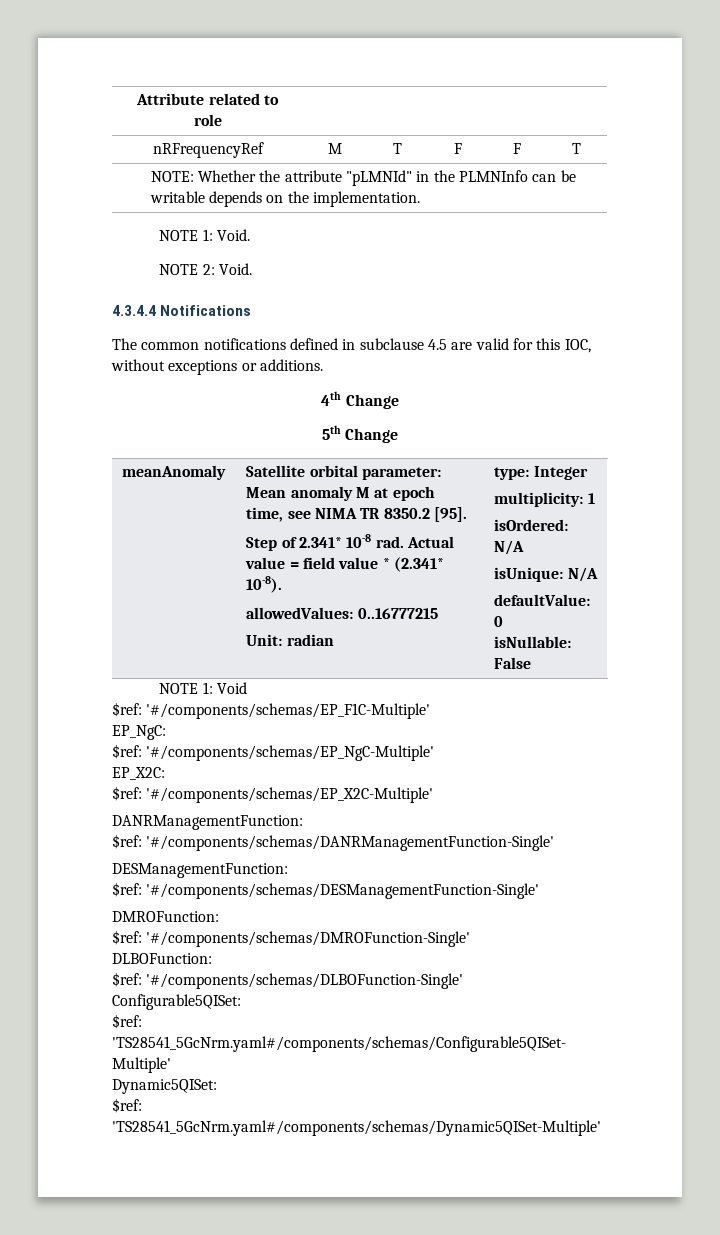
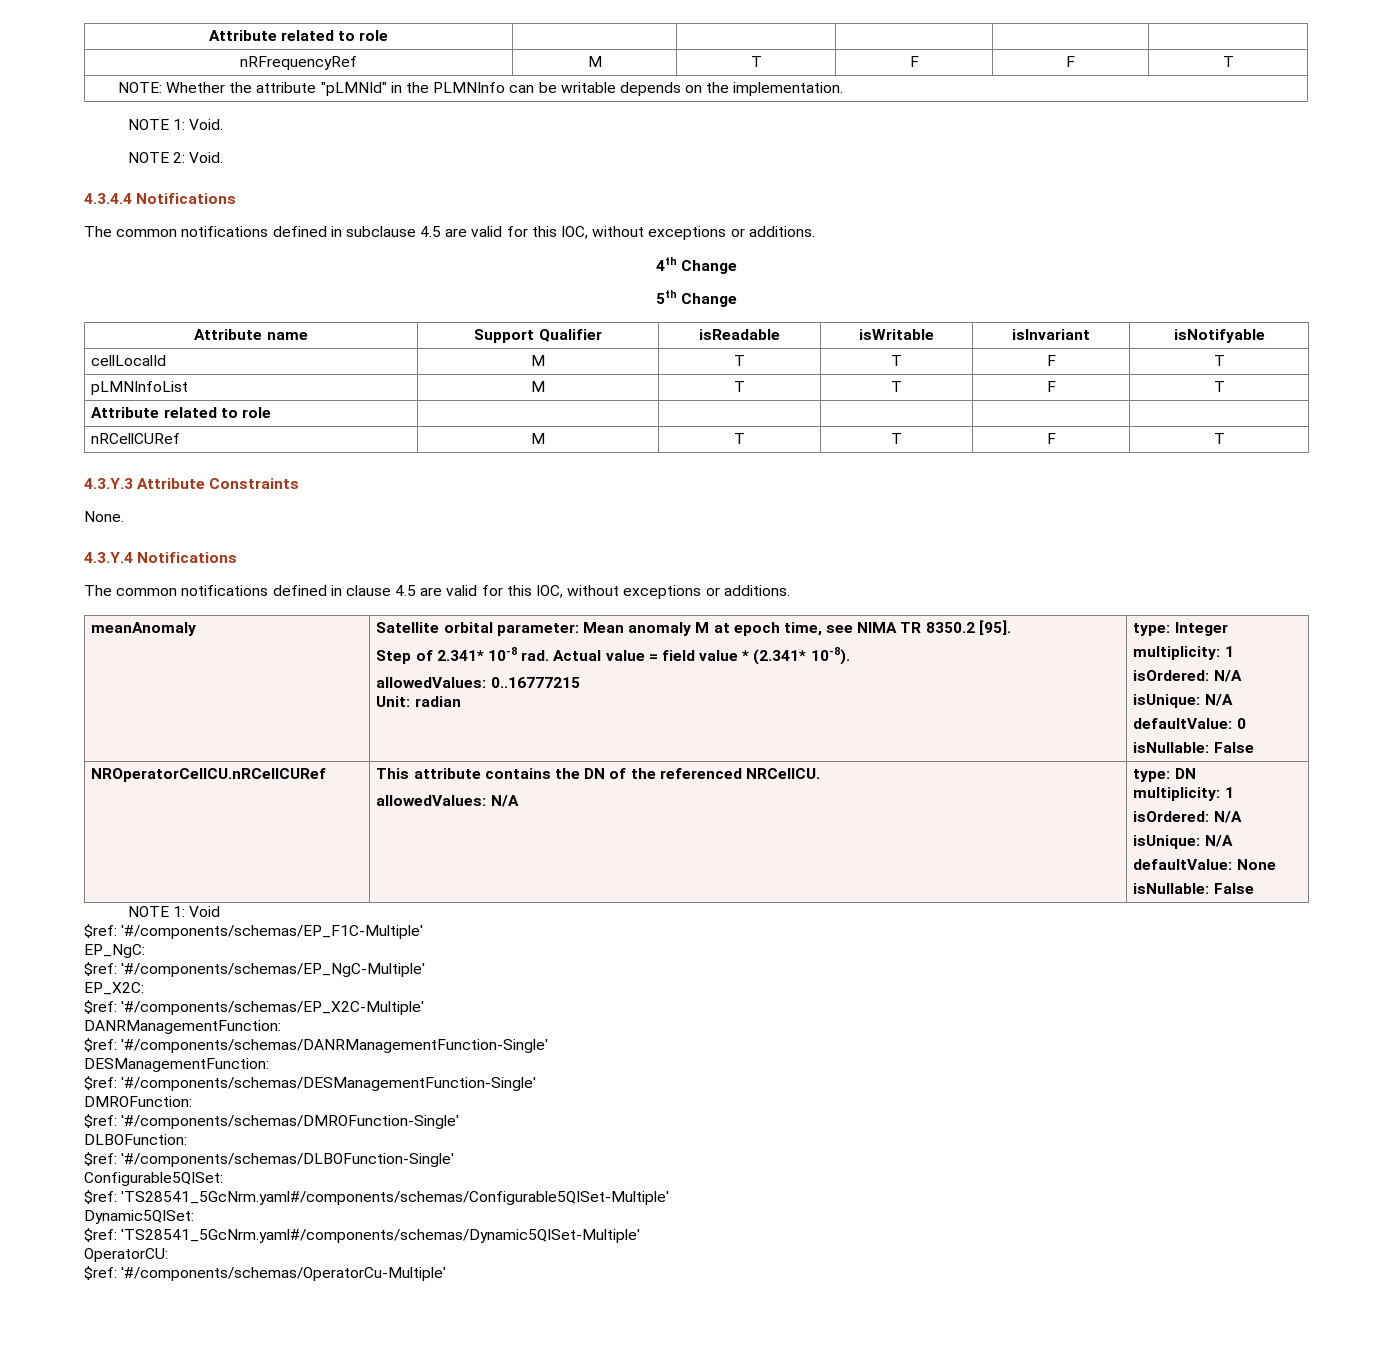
+ Attribute name | Support Qualifier | isReadable | isWritable | isInvariant | isNotifyable
+ cellLocalId | M | T | T | F | T
+ pLMNInfoList | M | T | T | F | T
+ Attribute related to role | | | | |
+ nRCellCURef | M | T | T | F | T
+ 4.3.Y.3 Attribute Constraints
+ None.
+ 4.3.Y.4 Notifications
+ The common notifications defined in clause 4.5 are valid for this IOC, without exceptions or additions.
+ NROperatorCellCU.nRCellCURef | This attribute contains the DN of the referenced NRCellCU.
+ allowedValues: N/A | type: DN
+ multiplicity: 1
+ isOrdered: N/A
+ isUnique: N/A
+ defaultValue: None
+ isNullable: False
+ OperatorCU:
+ $ref: '#/components/schemas/OperatorCu-Multiple'

